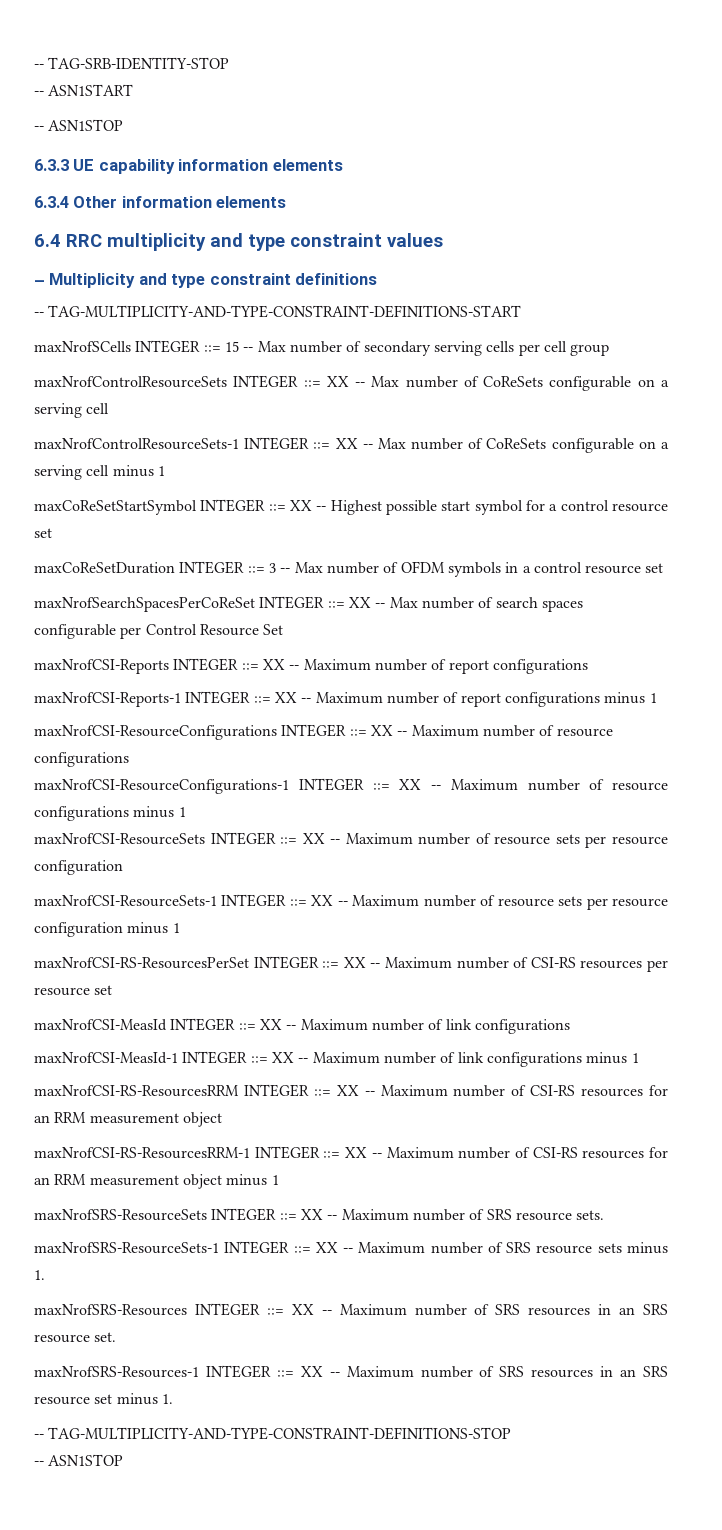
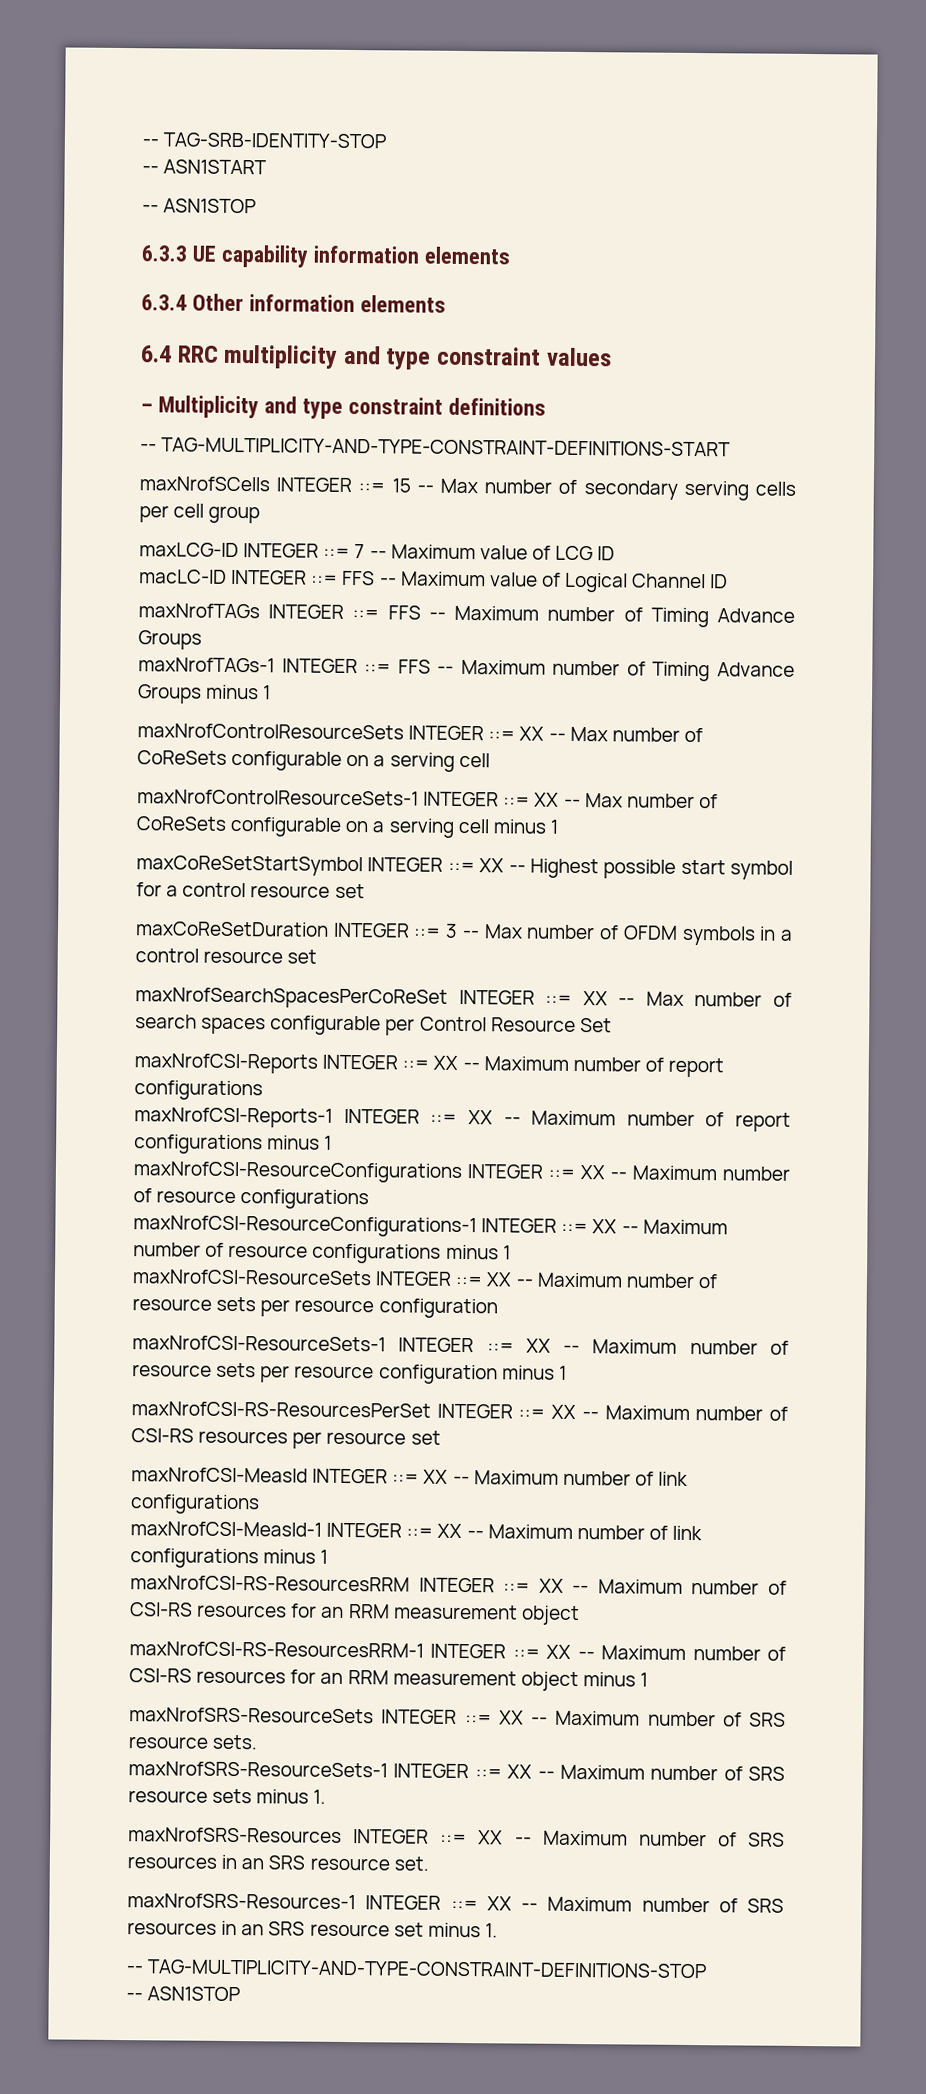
+ maxLCG-ID INTEGER ::= 7 -- Maximum value of LCG ID
+ macLC-ID INTEGER ::= FFS -- Maximum value of Logical Channel ID
+ maxNrofTAGs INTEGER ::= FFS -- Maximum number of Timing Advance Groups
+ maxNrofTAGs-1 INTEGER ::= FFS -- Maximum number of Timing Advance Groups minus 1

